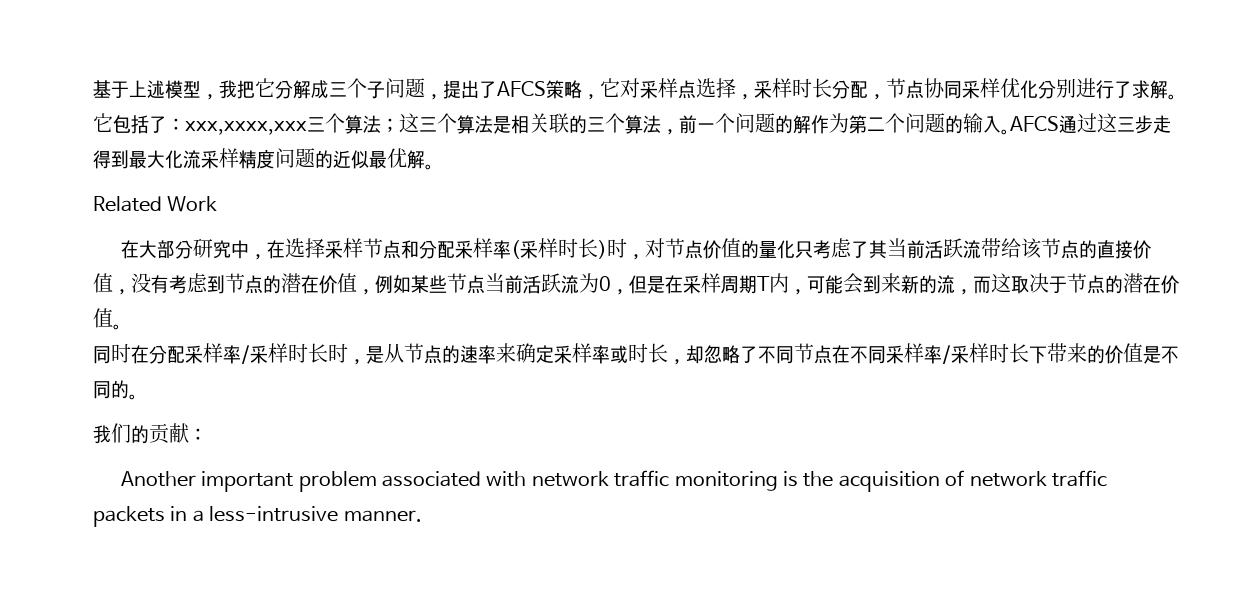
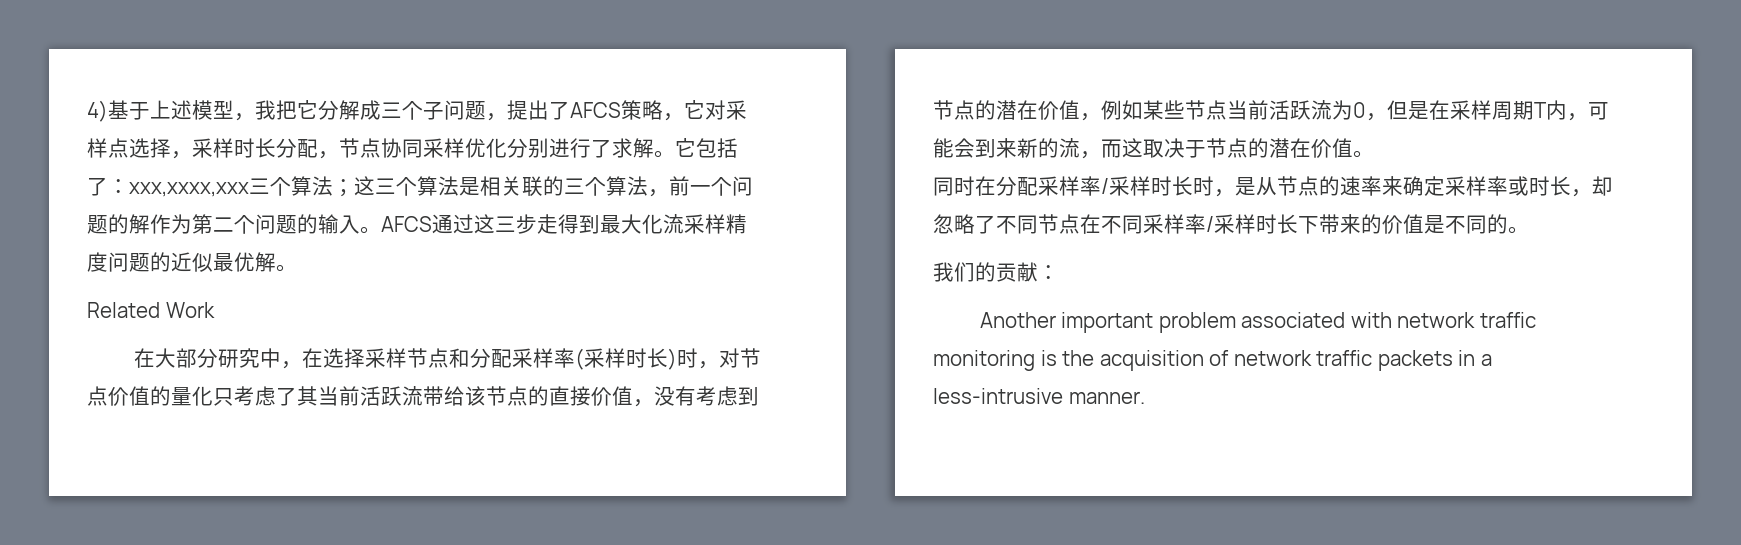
- 基于上述模型，我把它分解成三个子问题，提出了AFCS策略，它对采样点选择，采样时长分配，节点协同采样优化分别进行了求解。
+ 4)基于上述模型，我把它分解成三个子问题，提出了AFCS策略，它对采样点选择，采样时长分配，节点协同采样优化分别进行了求解。

